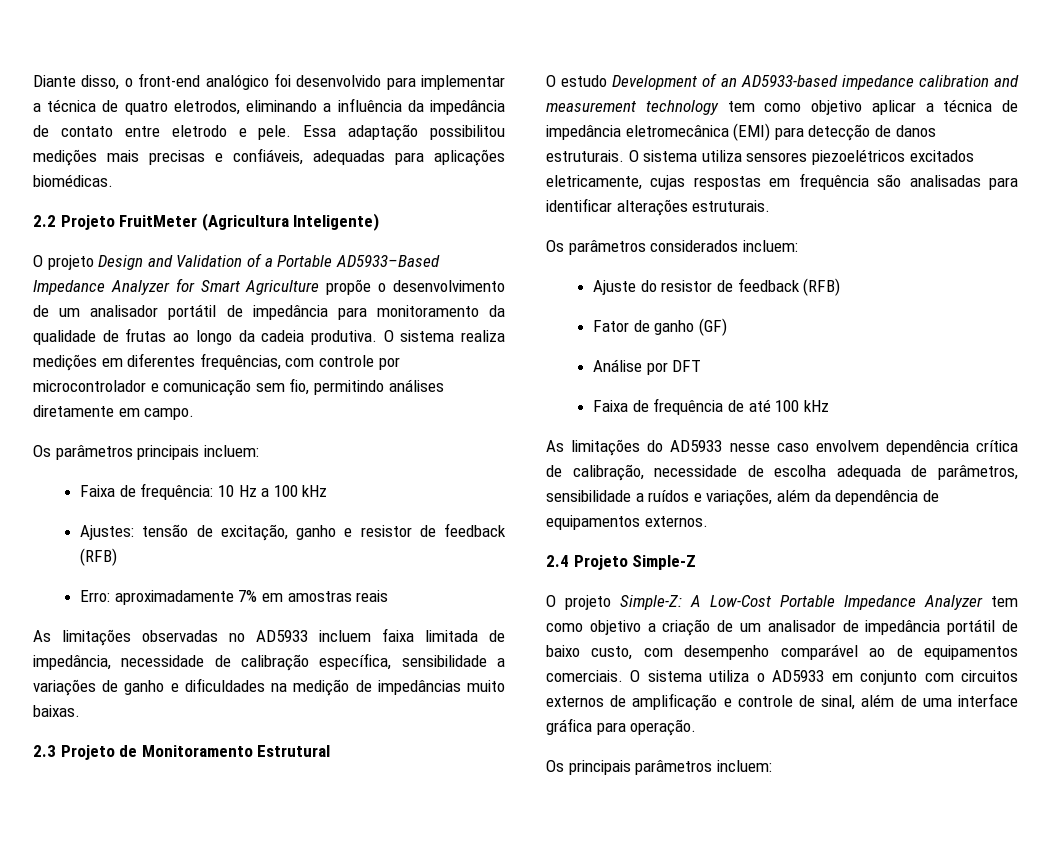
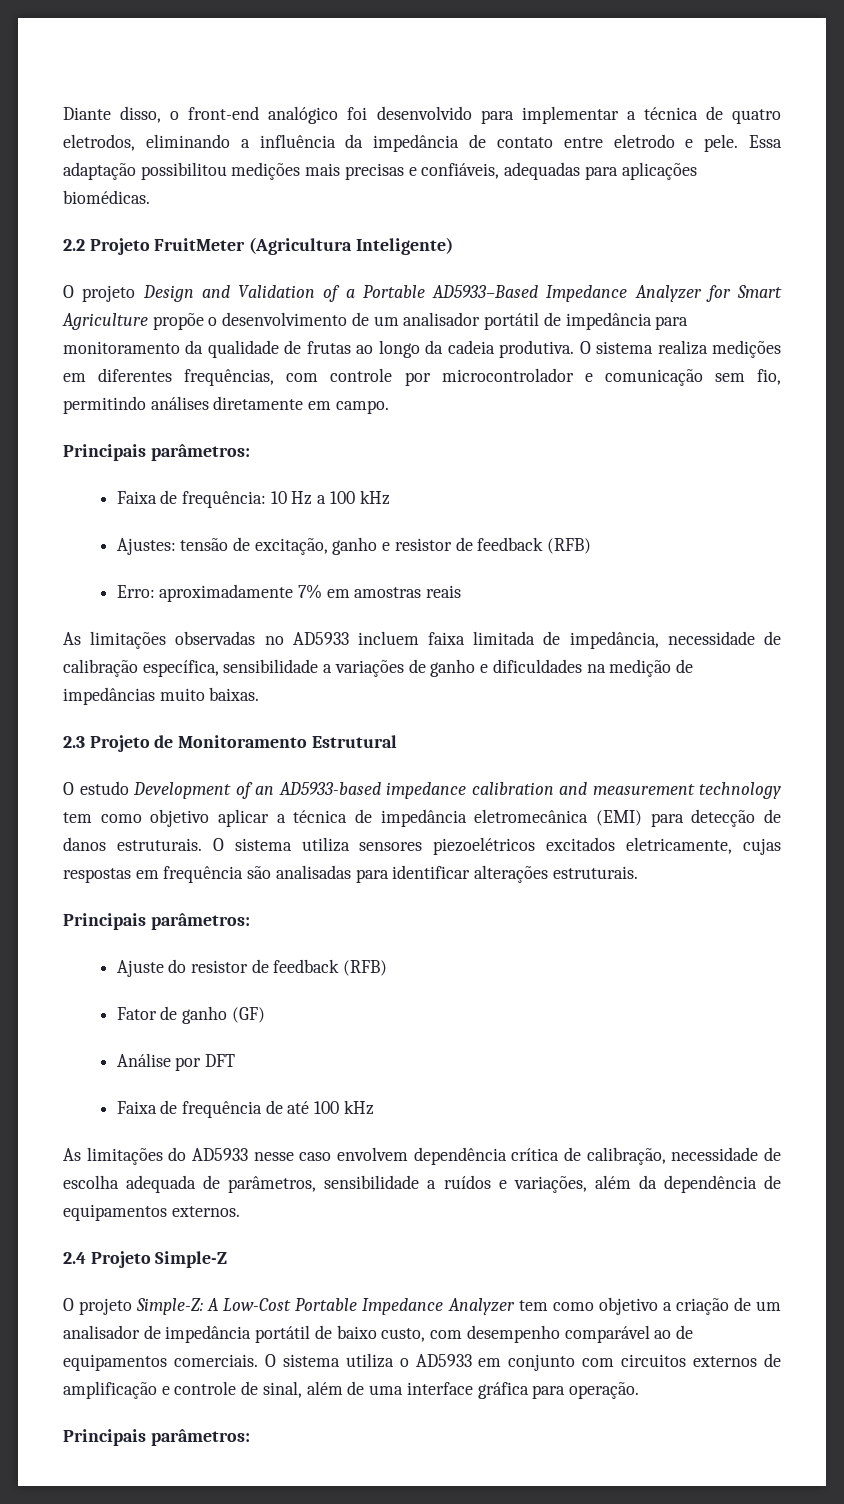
  O sistema realiza medições em diferentes frequências, com controle por microcontrolador e comunicação sem fio, permitindo análises diretamente em campo.
- Os parâmetros principais incluem:
+ Principais parâmetros:
  O sistema utiliza sensores piezoelétricos excitados eletricamente, cujas respostas em frequência são analisadas para identificar alterações estruturais.
- Os parâmetros considerados incluem:
+ Principais parâmetros:
  O sistema utiliza o AD5933 em conjunto com circuitos externos de amplificação e controle de sinal, além de uma interface gráfica para operação.
- Os principais parâmetros incluem:
+ Principais parâmetros:

